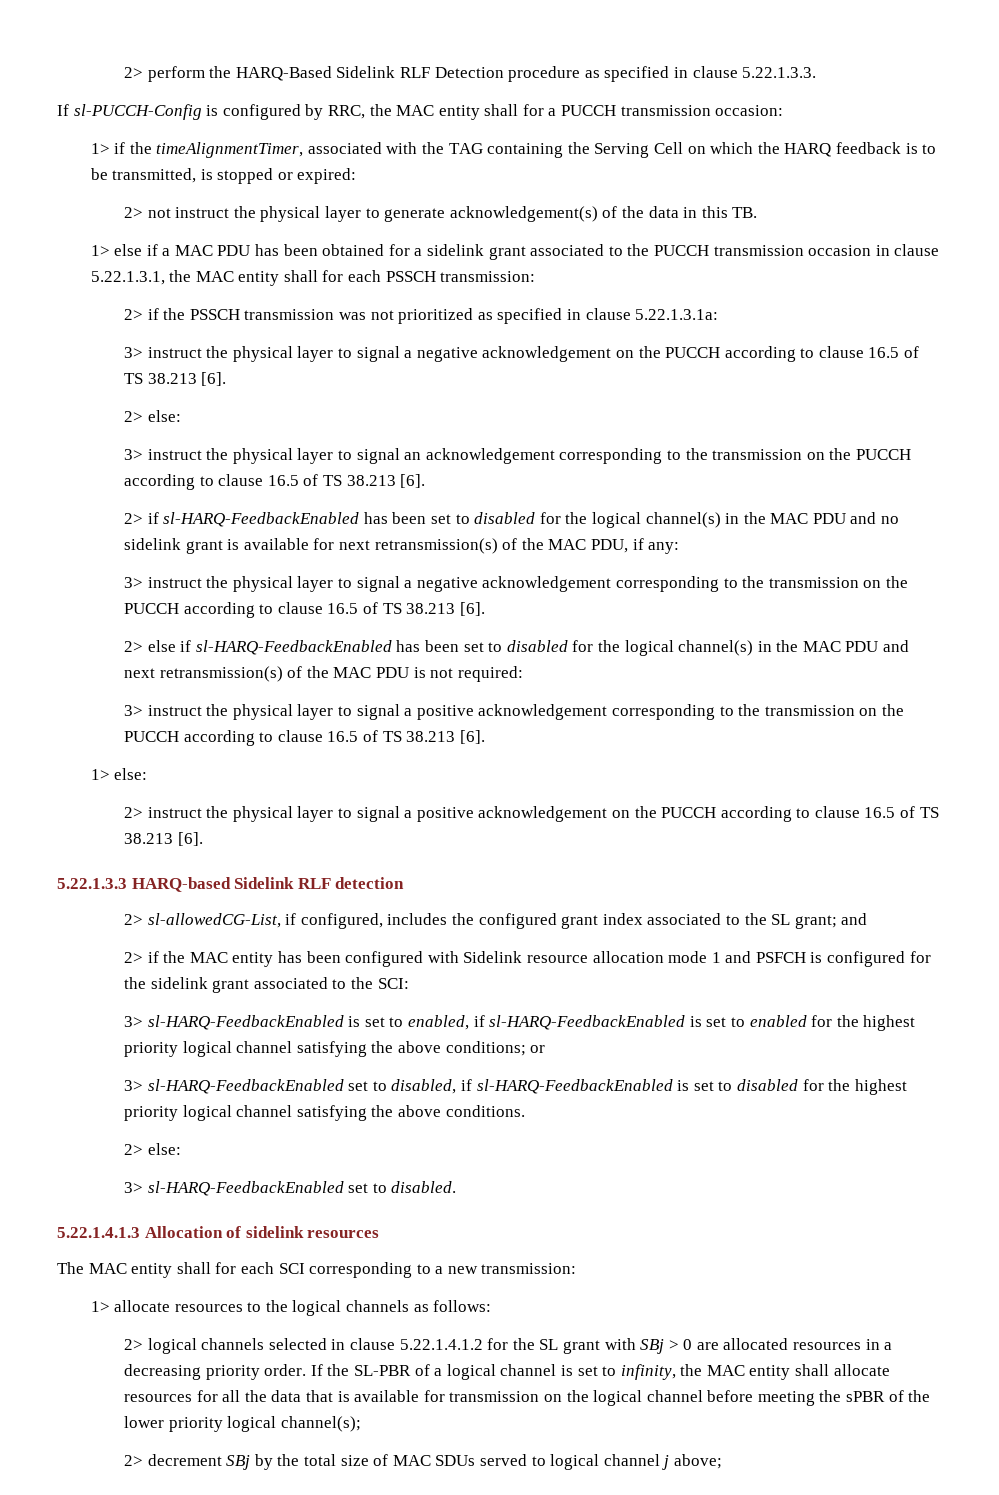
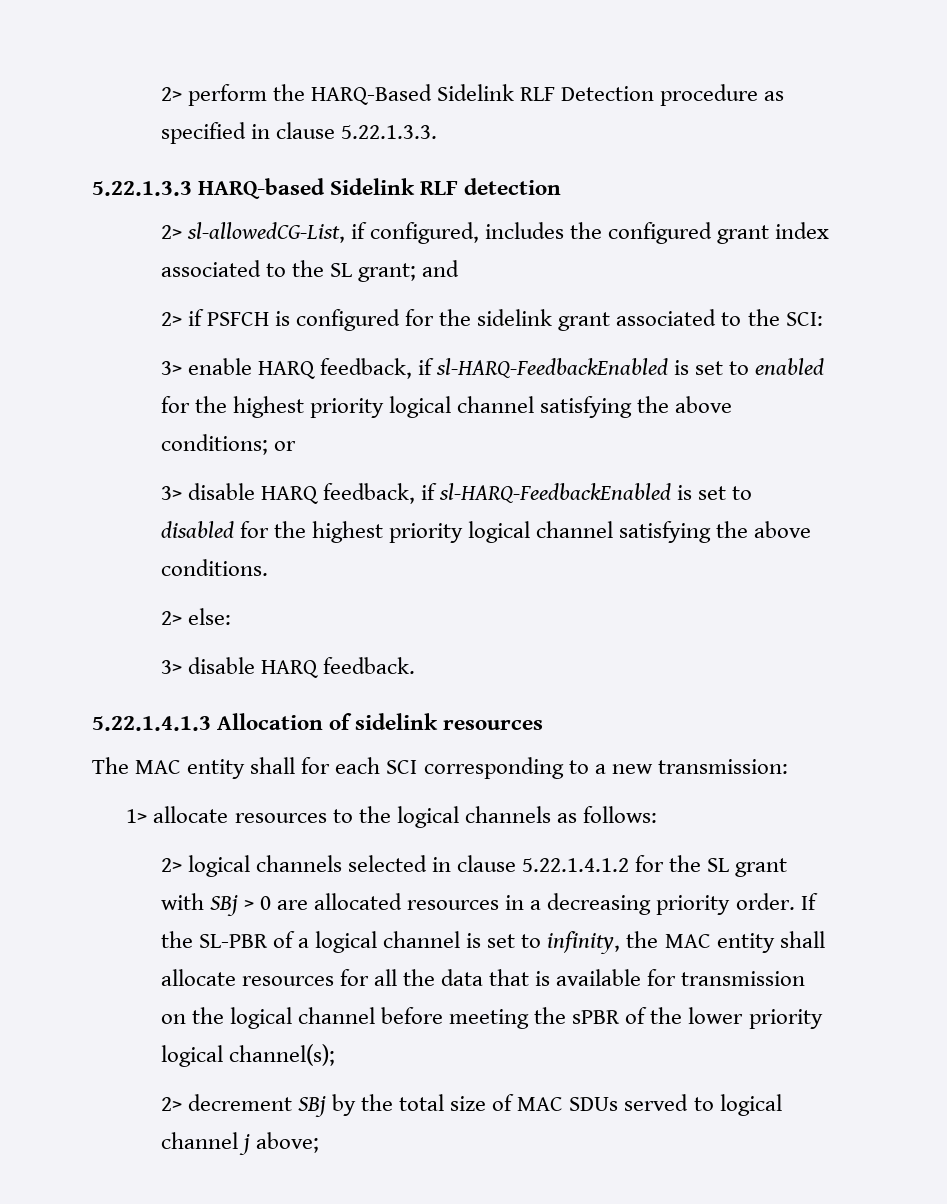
- If sl-PUCCH-Config is configured by RRC, the MAC entity shall for a PUCCH transmission occasion:
- 1> if the timeAlignmentTimer, associated with the TAG containing the Serving Cell on which the HARQ feedback is to be transmitted, is stopped or expired:
- 2> not instruct the physical layer to generate acknowledgement(s) of the data in this TB.
- 1> else if a MAC PDU has been obtained for a sidelink grant associated to the PUCCH transmission occasion in clause 5.22.1.3.1, the MAC entity shall for each PSSCH transmission:
- 2> if the PSSCH transmission was not prioritized as specified in clause 5.22.1.3.1a:
- 3> instruct the physical layer to signal a negative acknowledgement on the PUCCH according to clause 16.5 of TS 38.213 [6].
- 2> else:
- 3> instruct the physical layer to signal an acknowledgement corresponding to the transmission on the PUCCH according to clause 16.5 of TS 38.213 [6].
- 2> if sl-HARQ-FeedbackEnabled has been set to disabled for the logical channel(s) in the MAC PDU and no sidelink grant is available for next retransmission(s) of the MAC PDU, if any:
- 3> instruct the physical layer to signal a negative acknowledgement corresponding to the transmission on the PUCCH according to clause 16.5 of TS 38.213 [6].
- 2> else if sl-HARQ-FeedbackEnabled has been set to disabled for the logical channel(s) in the MAC PDU and next retransmission(s) of the MAC PDU is not required:
- 3> instruct the physical layer to signal a positive acknowledgement corresponding to the transmission on the PUCCH according to clause 16.5 of TS 38.213 [6].
- 1> else:
- 2> instruct the physical layer to signal a positive acknowledgement on the PUCCH according to clause 16.5 of TS 38.213 [6].
- 2> if the MAC entity has been configured with Sidelink resource allocation mode 1 and PSFCH is configured for the sidelink grant associated to the SCI:
+ 2> if PSFCH is configured for the sidelink grant associated to the SCI:
- 3> sl-HARQ-FeedbackEnabled is set to enabled, if sl-HARQ-FeedbackEnabled is set to enabled for the highest priority logical channel satisfying the above conditions; or
+ 3> enable HARQ feedback, if sl-HARQ-FeedbackEnabled is set to enabled for the highest priority logical channel satisfying the above conditions; or
- 3> sl-HARQ-FeedbackEnabled set to disabled, if sl-HARQ-FeedbackEnabled is set to disabled for the highest priority logical channel satisfying the above conditions.
+ 3> disable HARQ feedback, if sl-HARQ-FeedbackEnabled is set to disabled for the highest priority logical channel satisfying the above conditions.
- 3> sl-HARQ-FeedbackEnabled set to disabled.
+ 3> disable HARQ feedback.

